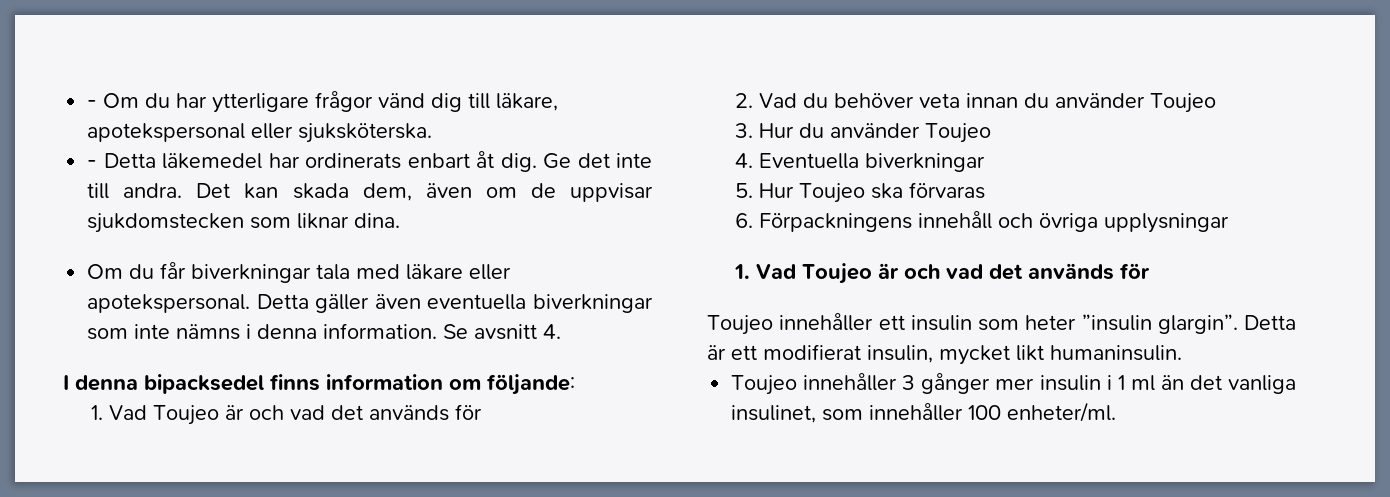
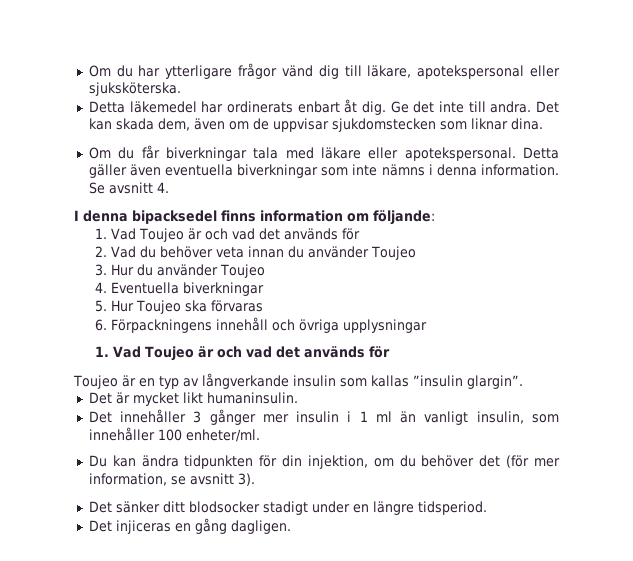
- - Om du har ytterligare frågor vänd dig till läkare, apotekspersonal eller sjuksköterska.
+ Om du har ytterligare frågor vänd dig till läkare, apotekspersonal eller sjuksköterska.
- - Detta läkemedel har ordinerats enbart åt dig.
+ Detta läkemedel har ordinerats enbart åt dig.
- Toujeo innehåller ett insulin som heter ”insulin glargin”. Detta är ett modifierat insulin, mycket likt humaninsulin.
+ Toujeo är en typ av långverkande insulin som kallas ”insulin glargin”.
+ Det är mycket likt humaninsulin.
- Toujeo innehåller 3 gånger mer insulin i 1 ml än det vanliga insulinet, som innehåller 100 enheter/ml.
+ Det innehåller 3 gånger mer insulin i 1 ml än vanligt insulin, som innehåller 100 enheter/ml.
+ Du kan ändra tidpunkten för din injektion, om du behöver det (för mer information, se avsnitt 3).
+ Det sänker ditt blodsocker stadigt under en längre tidsperiod.
+ Det injiceras en gång dagligen.

